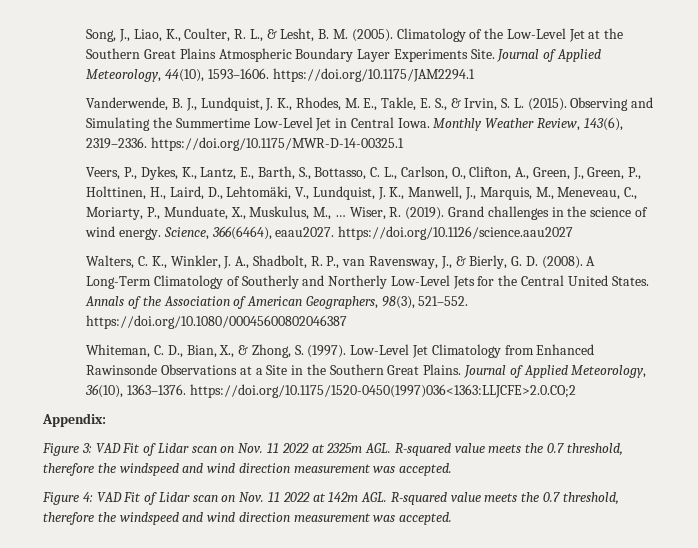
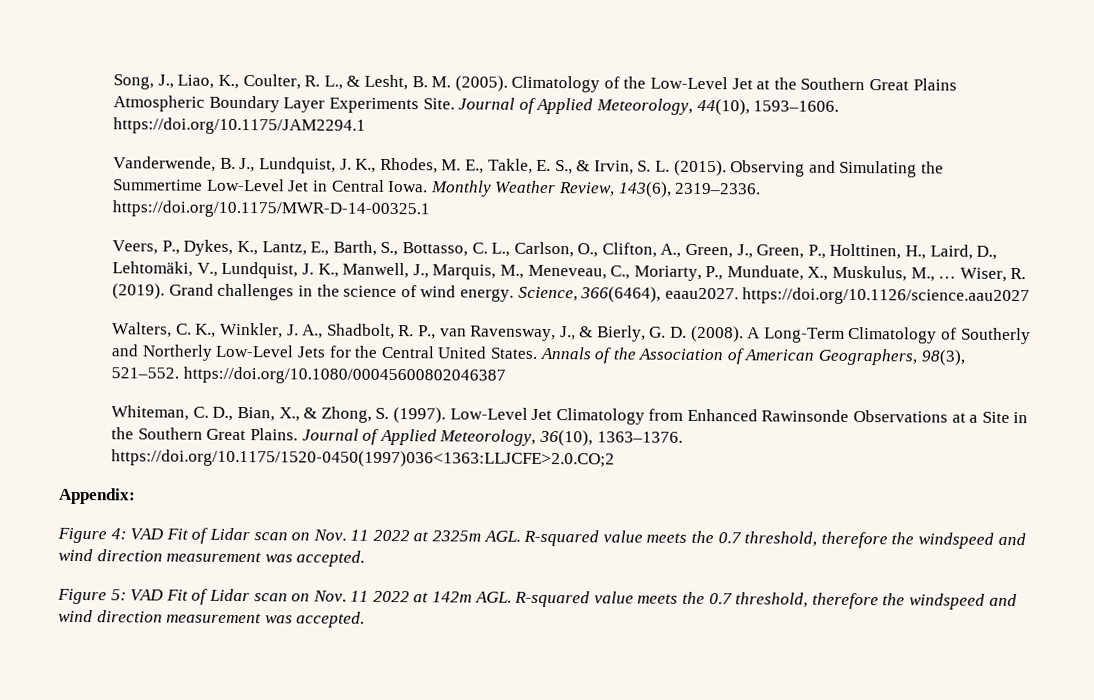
- Figure 3: VAD Fit of Lidar scan on Nov. 11 2022 at 2325m AGL. R-squared value meets the 0.7 threshold, therefore the windspeed and wind direction measurement was accepted.
+ Figure 4: VAD Fit of Lidar scan on Nov. 11 2022 at 2325m AGL. R-squared value meets the 0.7 threshold, therefore the windspeed and wind direction measurement was accepted.
- Figure 4: VAD Fit of Lidar scan on Nov. 11 2022 at 142m AGL. R-squared value meets the 0.7 threshold, therefore the windspeed and wind direction measurement was accepted.
+ Figure 5: VAD Fit of Lidar scan on Nov. 11 2022 at 142m AGL. R-squared value meets the 0.7 threshold, therefore the windspeed and wind direction measurement was accepted.

